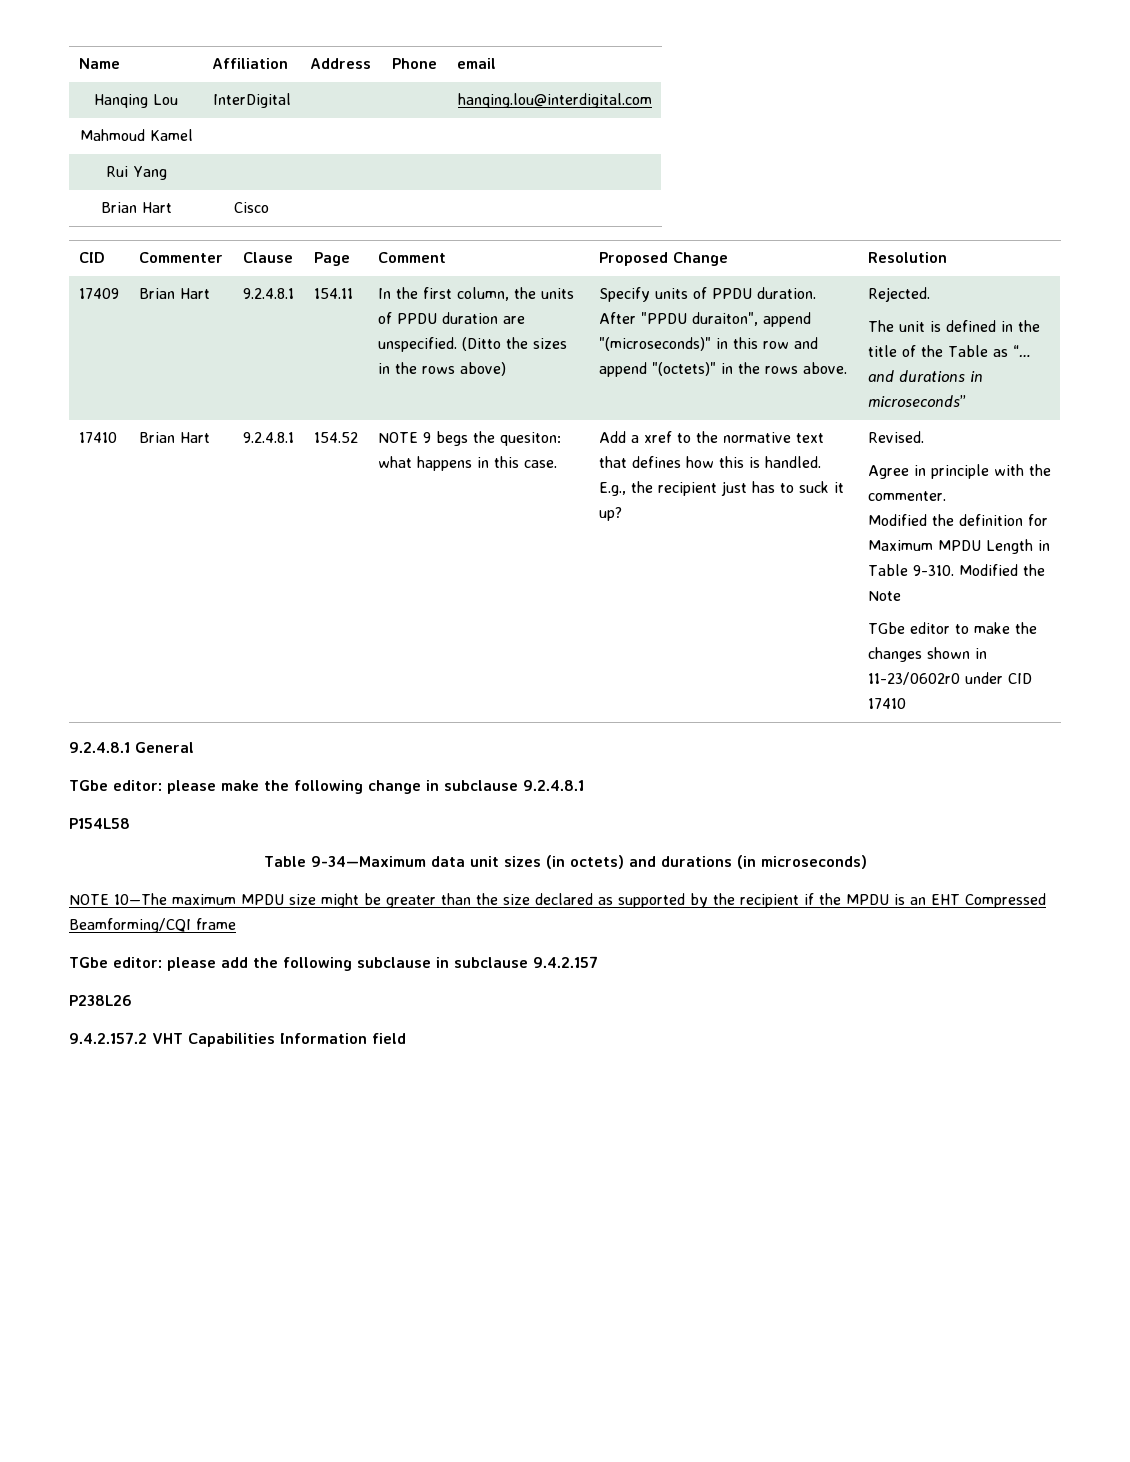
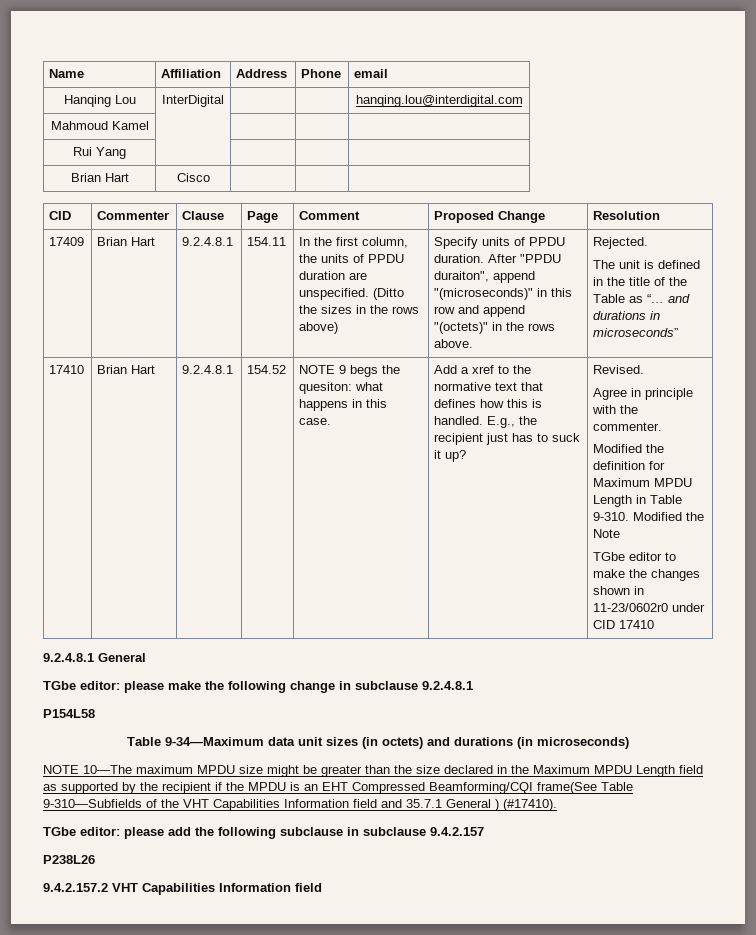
- NOTE 10—The maximum MPDU size might be greater than the size declared as supported by the recipient if the MPDU is an EHT Compressed Beamforming/CQI frame
+ NOTE 10—The maximum MPDU size might be greater than the size declared in the Maximum MPDU Length field as supported by the recipient if the MPDU is an EHT Compressed Beamforming/CQI frame(See Table 9-310—Subfields of the VHT Capabilities Information field and 35.7.1 General ) (#17410).

